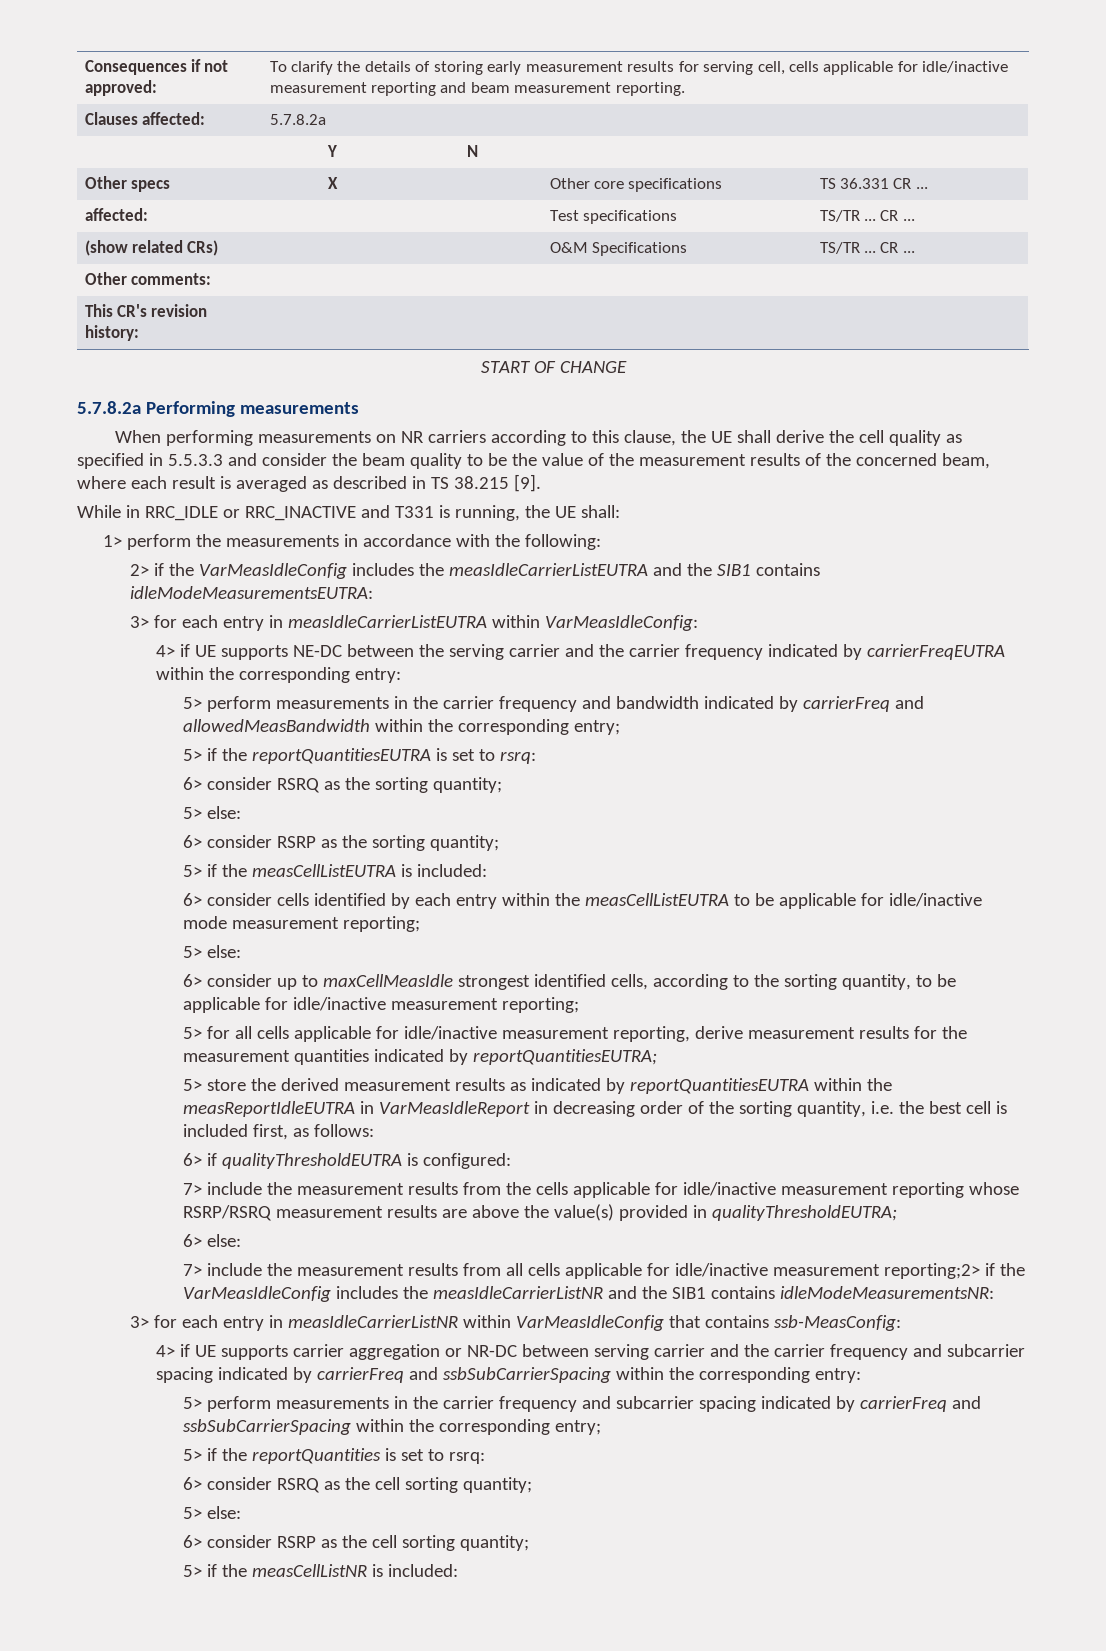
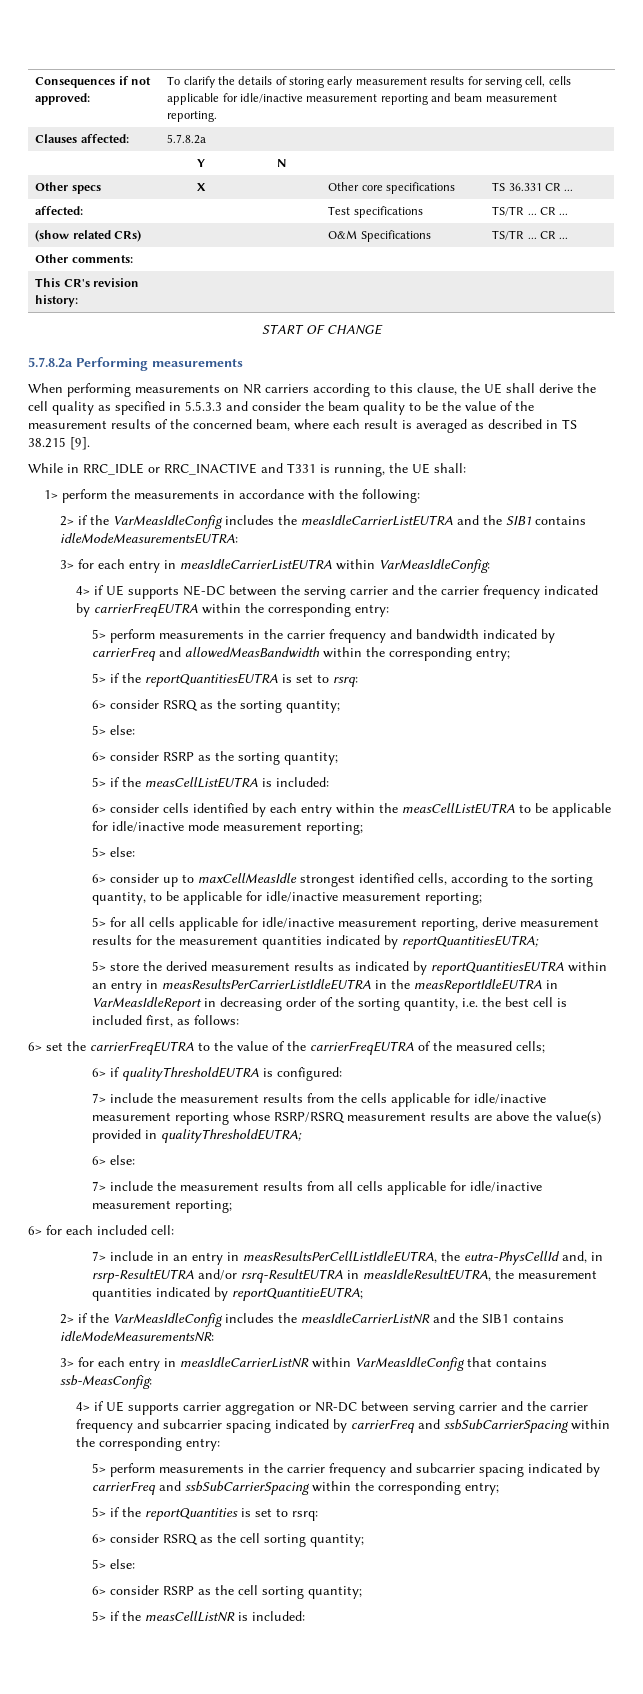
- 5> store the derived measurement results as indicated by reportQuantitiesEUTRA within the measReportIdleEUTRA in VarMeasIdleReport in decreasing order of the sorting quantity, i.e. the best cell is included first, as follows:
+ 5> store the derived measurement results as indicated by reportQuantitiesEUTRA within an entry in measResultsPerCarrierListIdleEUTRA in the measReportIdleEUTRA in VarMeasIdleReport in decreasing order of the sorting quantity, i.e. the best cell is included first, as follows:
+ 6> set the carrierFreqEUTRA to the value of the carrierFreqEUTRA of the measured cells;
- 7> include the measurement results from all cells applicable for idle/inactive measurement reporting;2> if the VarMeasIdleConfig includes the measIdleCarrierListNR and the SIB1 contains idleModeMeasurementsNR:
+ 7> include the measurement results from all cells applicable for idle/inactive measurement reporting;
+ 6> for each included cell:
+ 7> include in an entry in measResultsPerCellListIdleEUTRA, the eutra-PhysCellId and, in rsrp-ResultEUTRA and/or rsrq-ResultEUTRA in measIdleResultEUTRA, the measurement quantities indicated by reportQuantitieEUTRA;
+ 2> if the VarMeasIdleConfig includes the measIdleCarrierListNR and the SIB1 contains idleModeMeasurementsNR:

